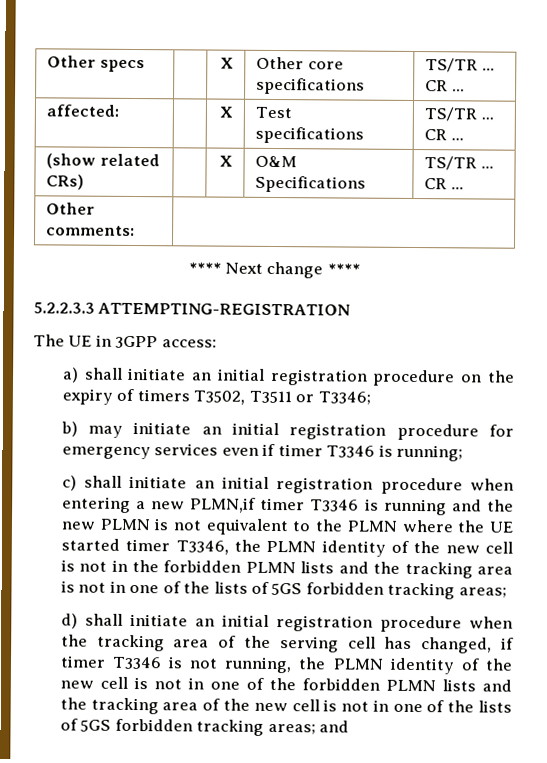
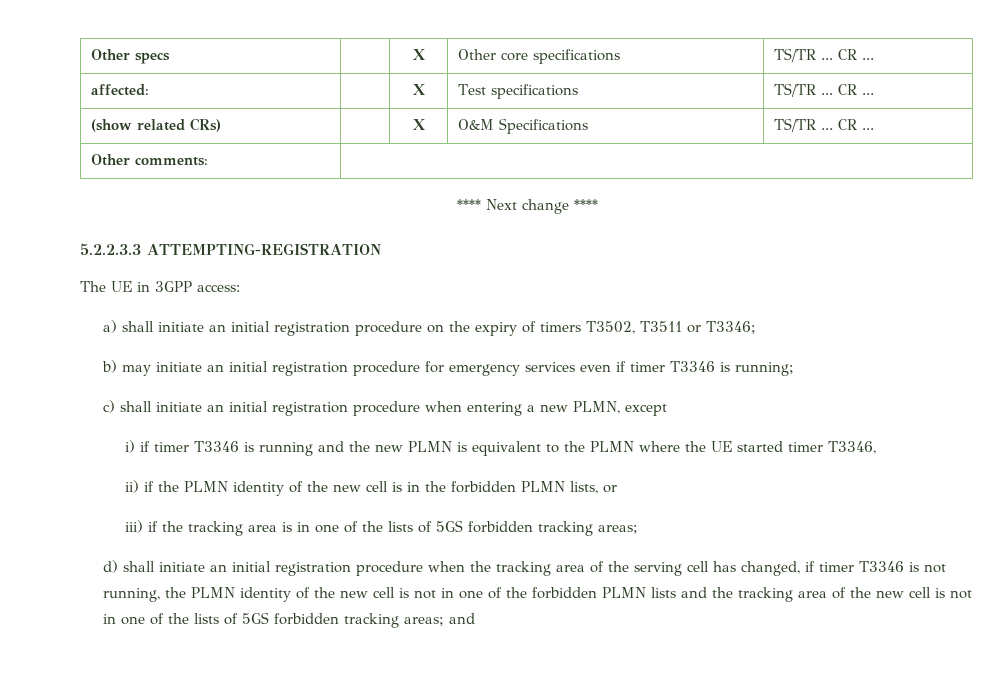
- c) shall initiate an initial registration procedure when entering a new PLMN,if timer T3346 is running and the new PLMN is not equivalent to the PLMN where the UE started timer T3346, the PLMN identity of the new cell is not in the forbidden PLMN lists and the tracking area is not in one of the lists of 5GS forbidden tracking areas;
+ c) shall initiate an initial registration procedure when entering a new PLMN, except
+ i) if timer T3346 is running and the new PLMN is equivalent to the PLMN where the UE started timer T3346,
+ ii) if the PLMN identity of the new cell is in the forbidden PLMN lists, or
+ iii) if the tracking area is in one of the lists of 5GS forbidden tracking areas;

